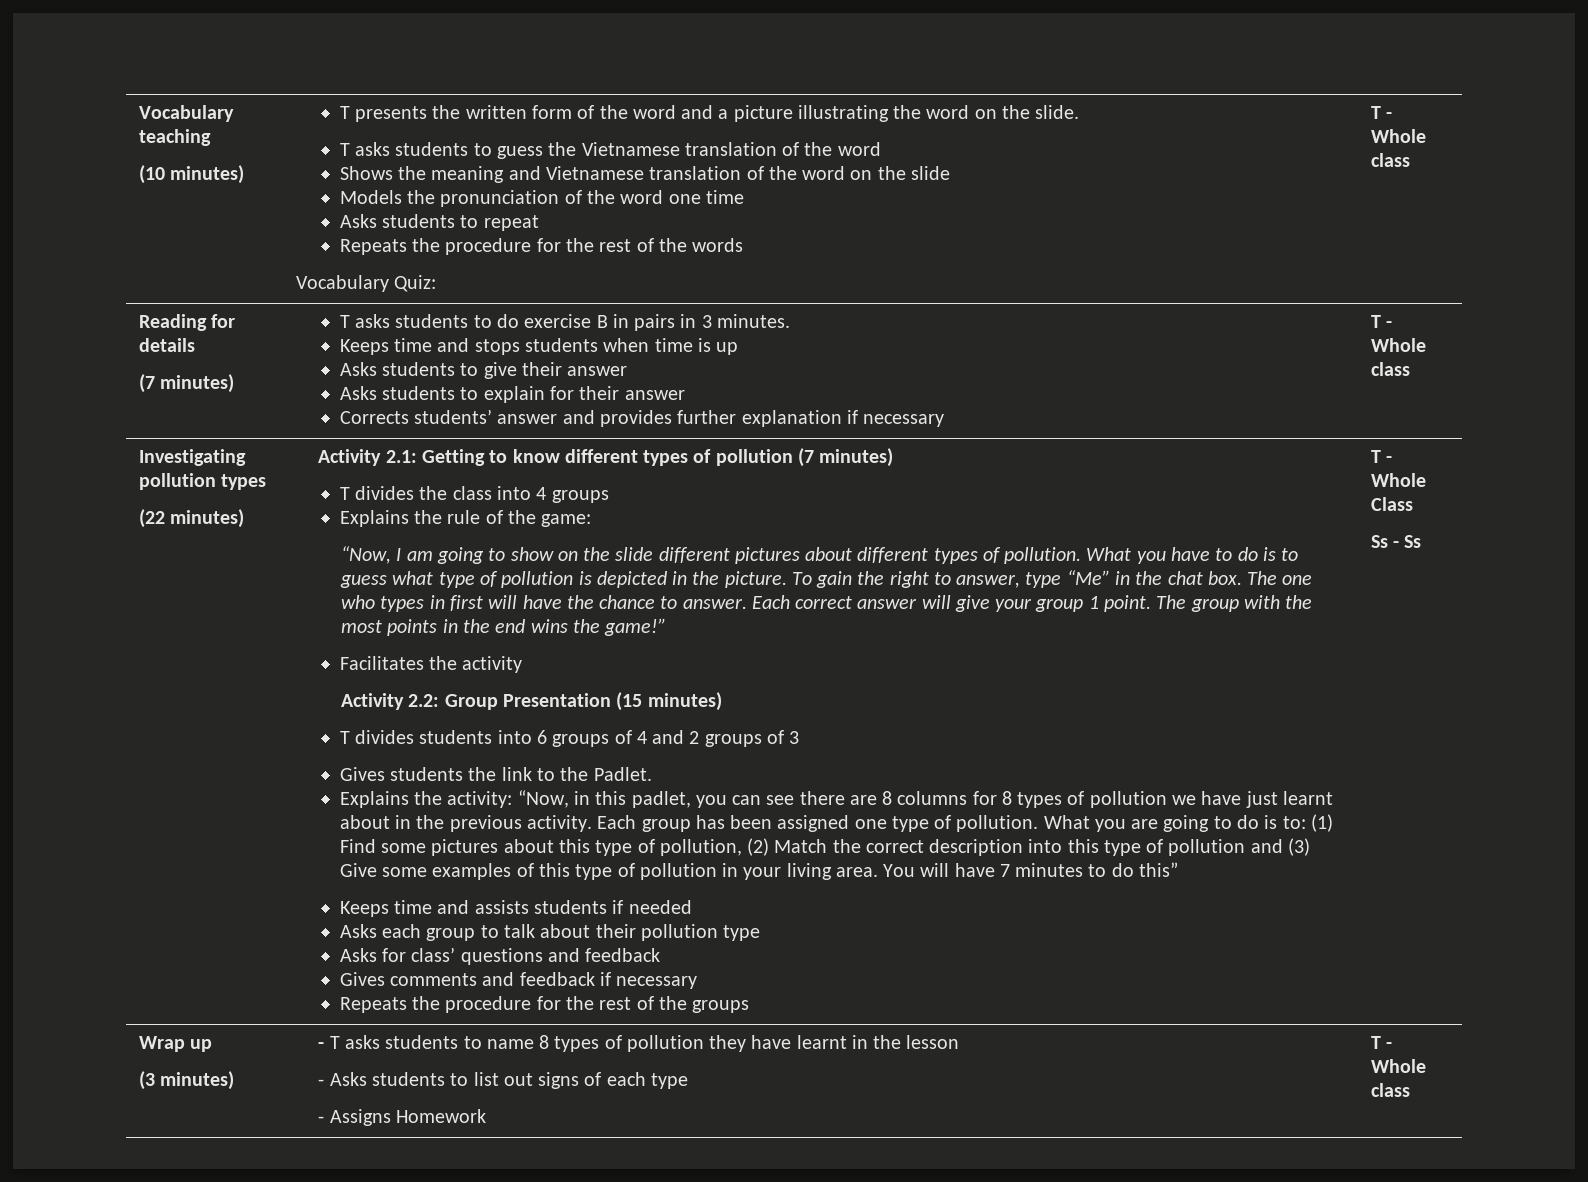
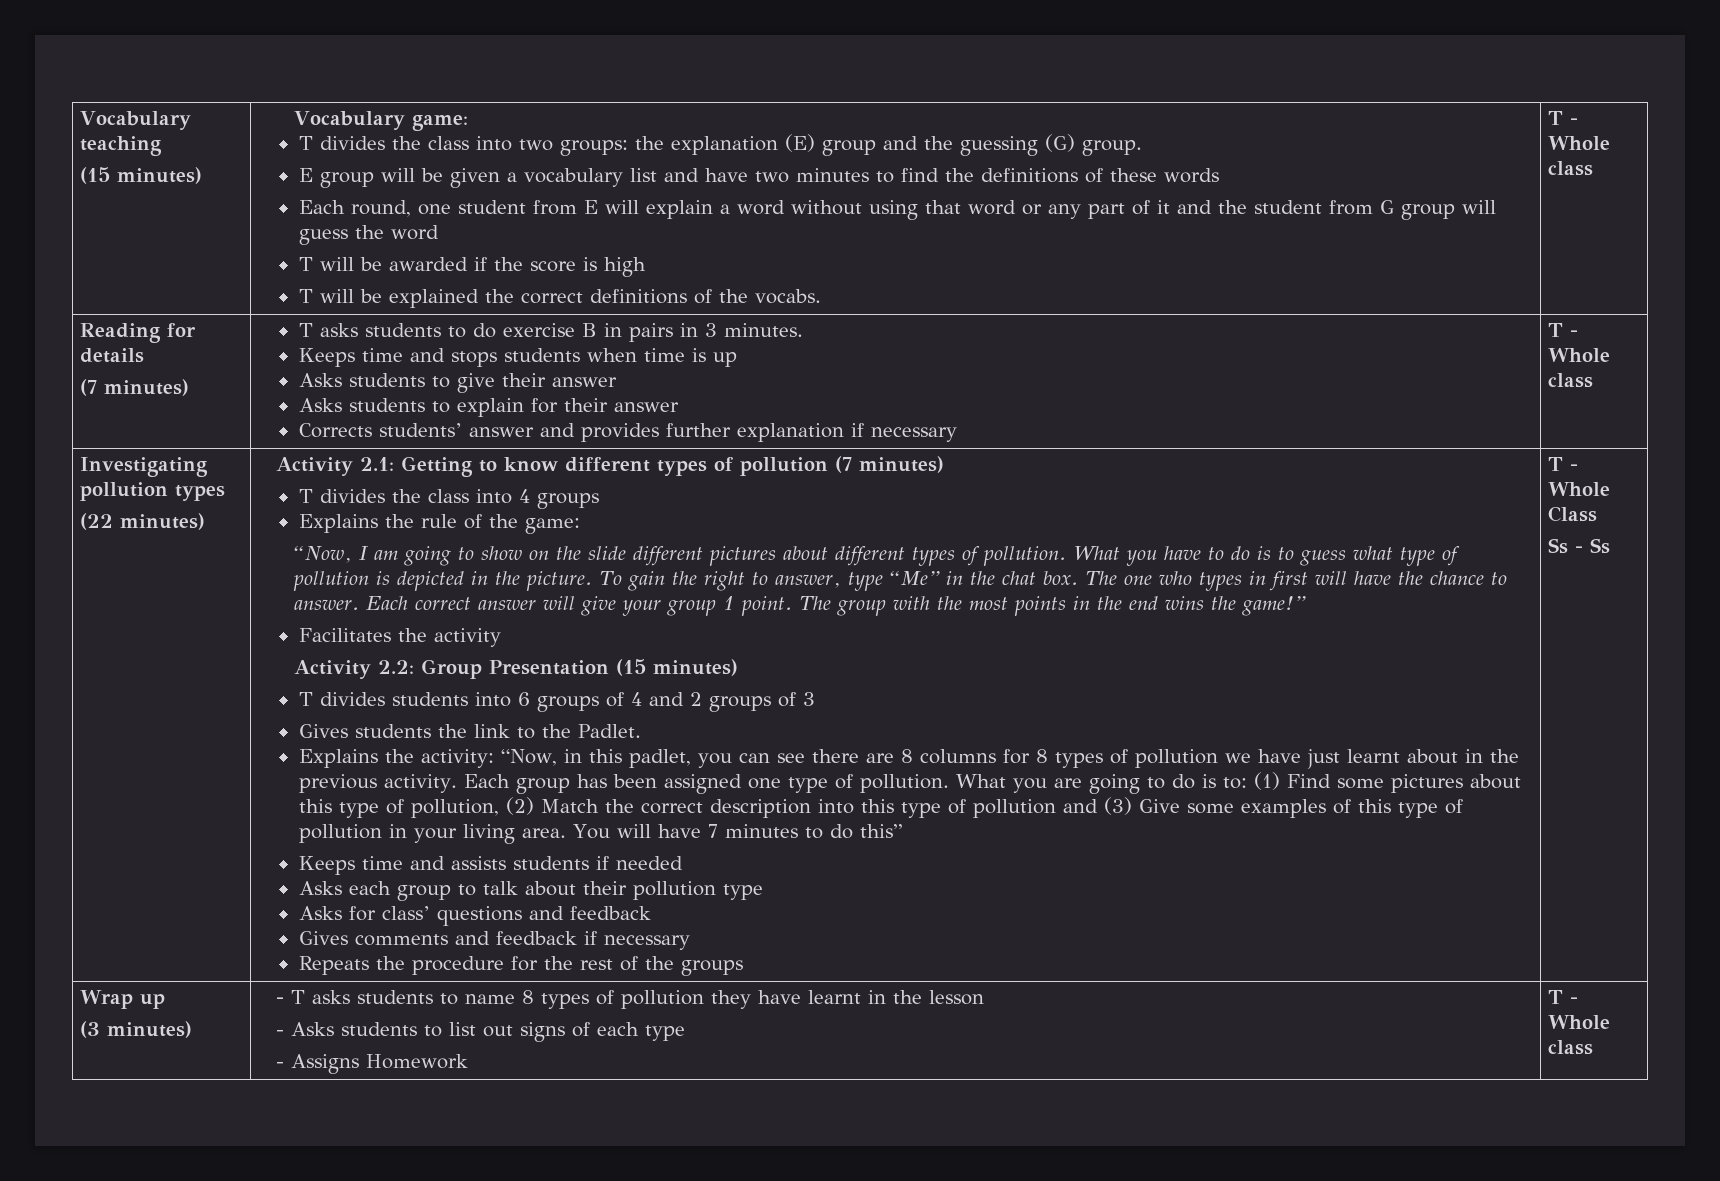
- (10 minutes) | T presents the written form of the word and a picture illustrating the word on the slide.
- T asks students to guess the Vietnamese translation of the word
- Shows the meaning and Vietnamese translation of the word on the slide
- Models the pronunciation of the word one time
- Asks students to repeat
- Repeats the procedure for the rest of the words
- Vocabulary Quiz:
+ (15 minutes) | Vocabulary game:
+ T divides the class into two groups: the explanation (E) group and the guessing (G) group.
+ E group will be given a vocabulary list and have two minutes to find the definitions of these words
+ Each round, one student from E will explain a word without using that word or any part of it and the student from G group will guess the word
+ T will be awarded if the score is high
+ T will be explained the correct definitions of the vocabs.

